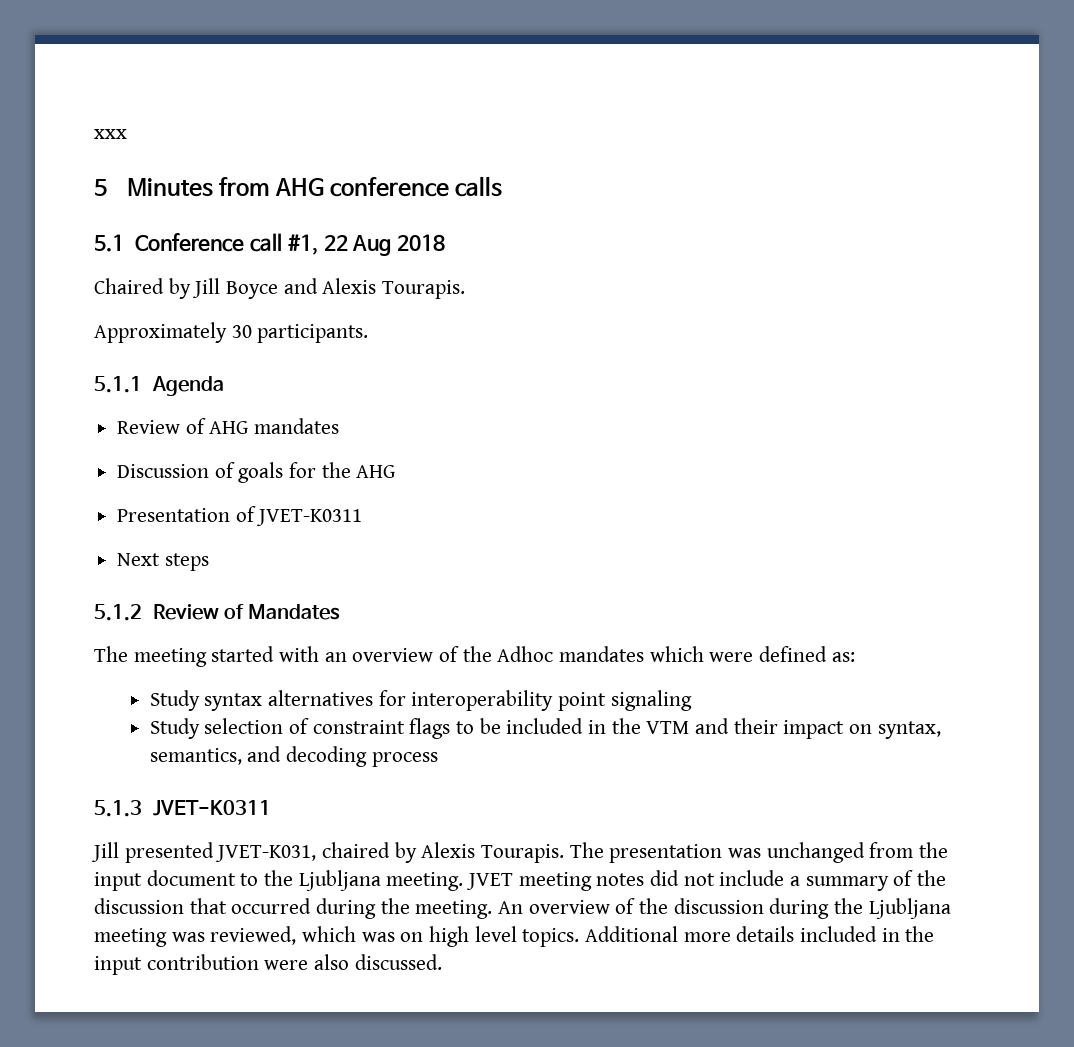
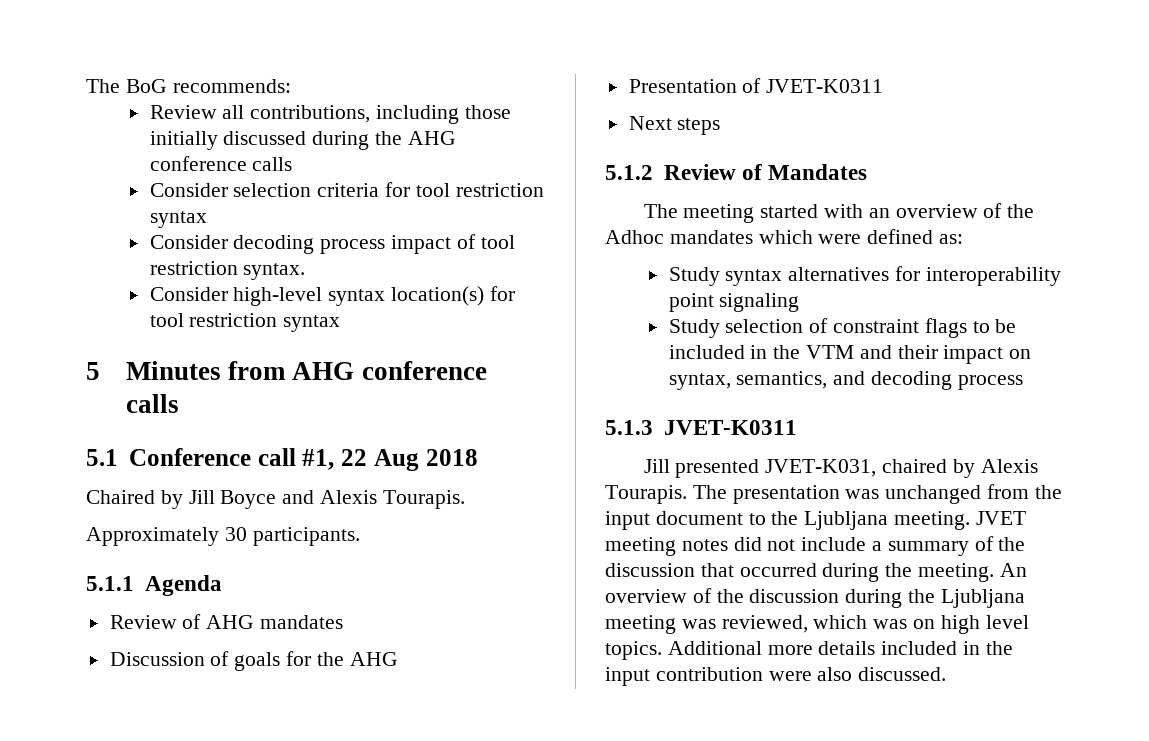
- xxx
+ The BoG recommends:
+ Review all contributions, including those initially discussed during the AHG conference calls
+ Consider selection criteria for tool restriction syntax
+ Consider decoding process impact of tool restriction syntax.
+ Consider high-level syntax location(s) for tool restriction syntax

